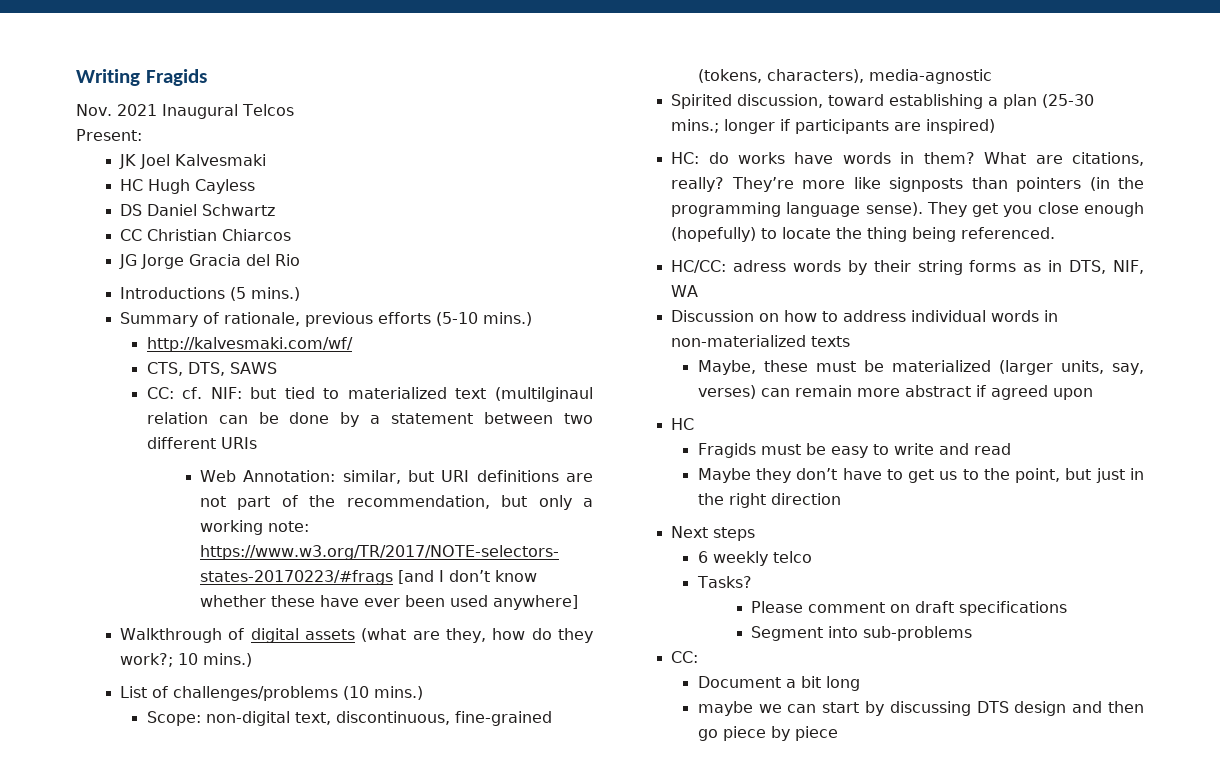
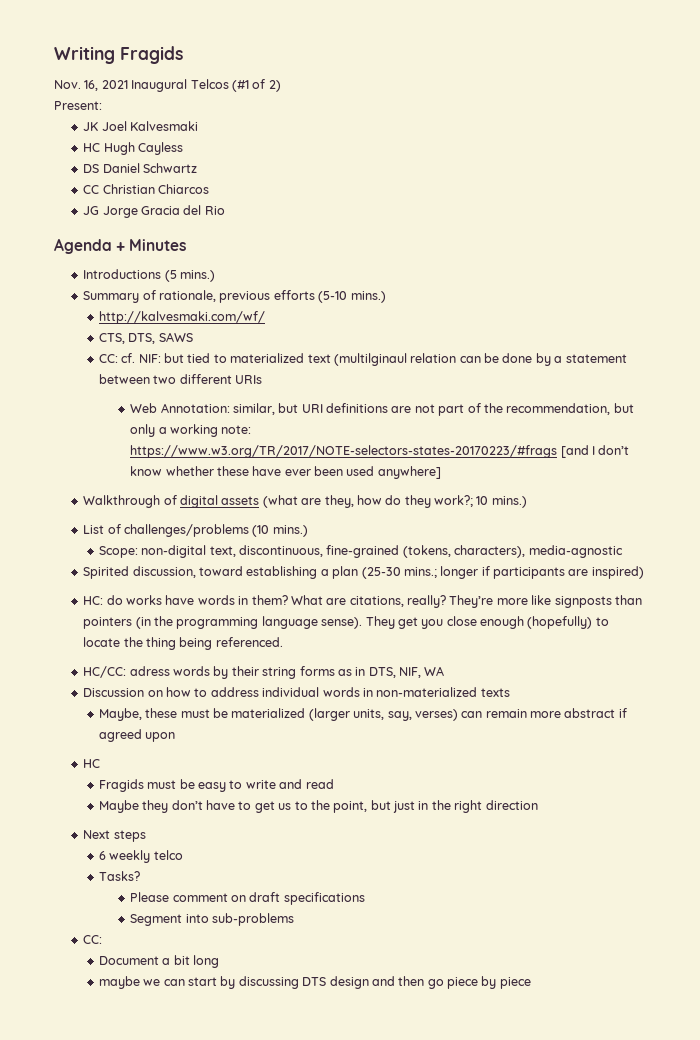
- Nov. 2021 Inaugural Telcos
+ Nov. 16, 2021 Inaugural Telcos (#1 of 2)
+ Agenda + Minutes

